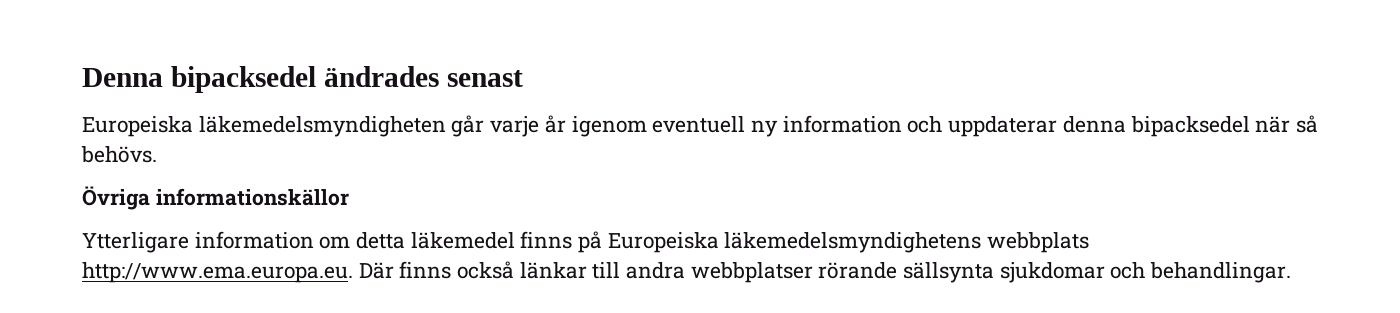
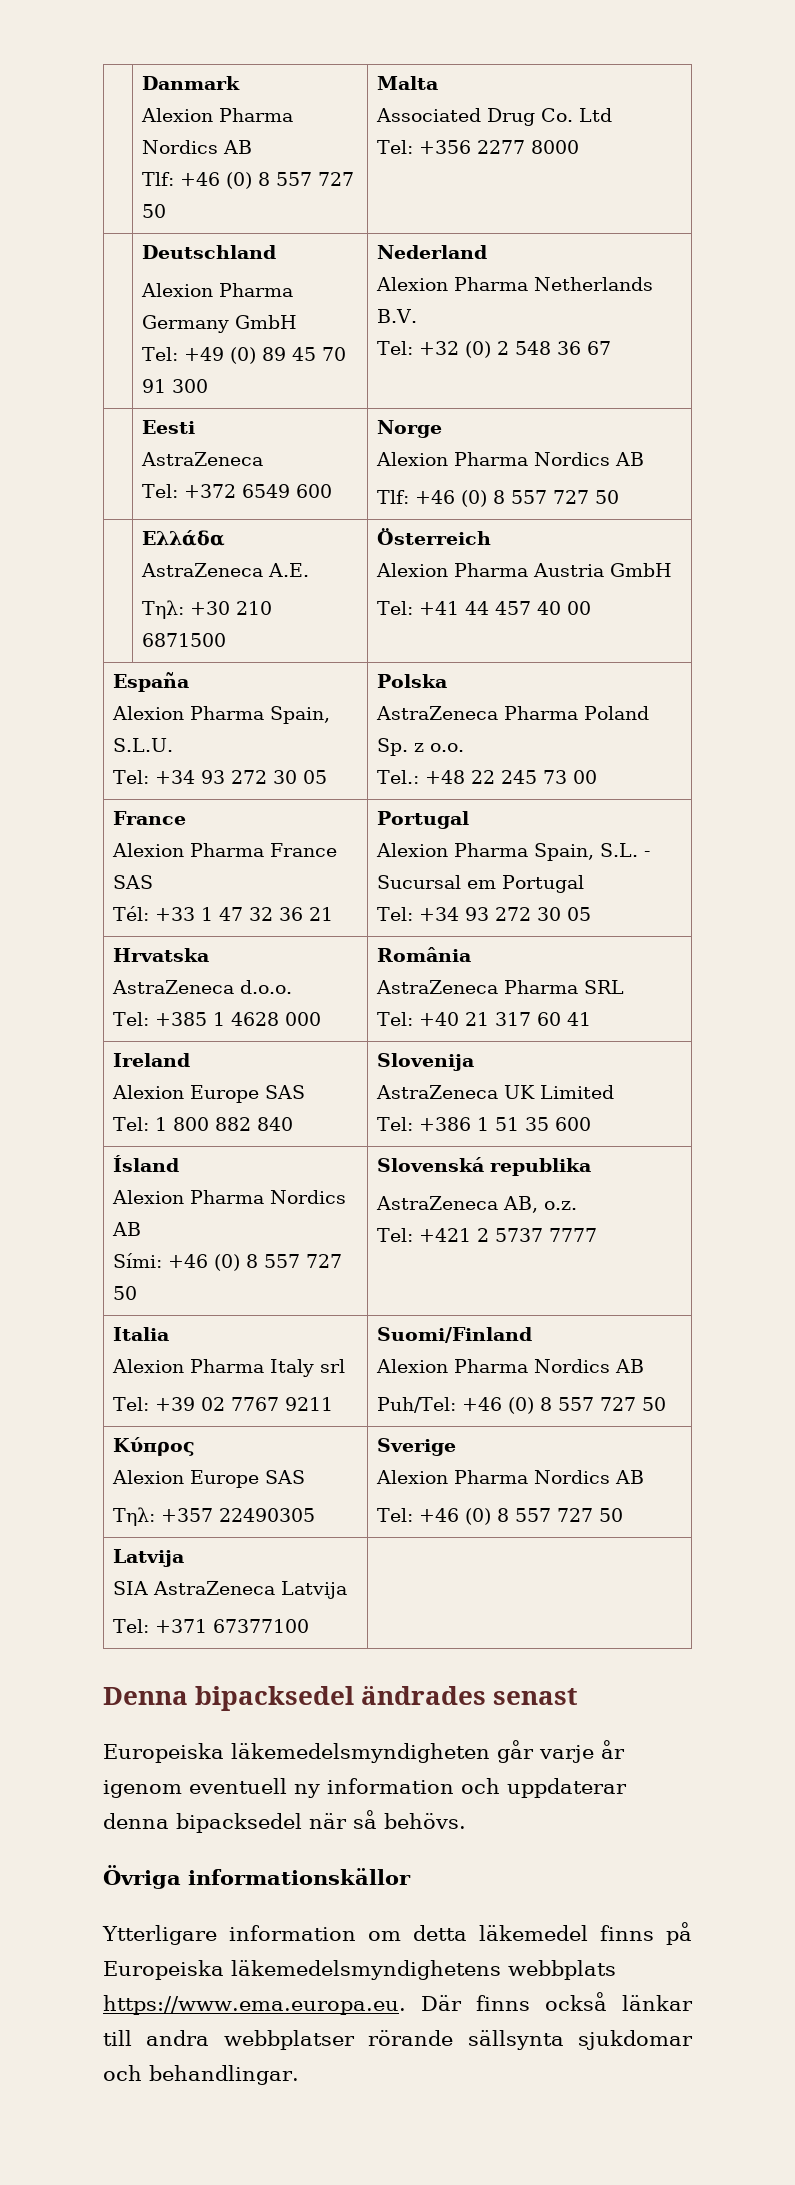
+ | Danmark
+ Alexion Pharma Nordics AB
+ Tlf: +46 (0) 8 557 727 50 | Malta
+ Associated Drug Co. Ltd
+ Tel: +356 2277 8000
+ | Deutschland
+ Alexion Pharma Germany GmbH
+ Tel: +49 (0) 89 45 70 91 300 | Nederland
+ Alexion Pharma Netherlands B.V.
+ Tel: +32 (0) 2 548 36 67
+ | Eesti
+ AstraZeneca
+ Tel: +372 6549 600 | Norge
+ Alexion Pharma Nordics AB
+ Tlf: +46 (0) 8 557 727 50
+ | Ελλάδα
+ AstraZeneca A.E.
+ Τηλ: +30 210 6871500 | Österreich
+ Alexion Pharma Austria GmbH
+ Tel: +41 44 457 40 00
+ España
+ Alexion Pharma Spain, S.L.U.
+ Tel: +34 93 272 30 05 | Polska
+ AstraZeneca Pharma Poland Sp. z o.o.
+ Tel.: +48 22 245 73 00
+ France
+ Alexion Pharma France SAS
+ Tél: +33 1 47 32 36 21 | Portugal
+ Alexion Pharma Spain, S.L. - Sucursal em Portugal
+ Tel: +34 93 272 30 05
+ Hrvatska
+ AstraZeneca d.o.o.
+ Tel: +385 1 4628 000 | România
+ AstraZeneca Pharma SRL
+ Tel: +40 21 317 60 41
+ Ireland
+ Alexion Europe SAS
+ Tel: 1 800 882 840 | Slovenija
+ AstraZeneca UK Limited
+ Tel: +386 1 51 35 600
+ Ísland
+ Alexion Pharma Nordics AB
+ Sími: +46 (0) 8 557 727 50 | Slovenská republika
+ AstraZeneca AB, o.z.
+ Tel: +421 2 5737 7777
+ Italia
+ Alexion Pharma Italy srl
+ Tel: +39 02 7767 9211 | Suomi/Finland
+ Alexion Pharma Nordics AB
+ Puh/Tel: +46 (0) 8 557 727 50
+ Κύπρος
+ Alexion Europe SAS
+ Τηλ: +357 22490305 | Sverige
+ Alexion Pharma Nordics AB
+ Tel: +46 (0) 8 557 727 50
+ Latvija
+ SIA AstraZeneca Latvija
+ Tel: +371 67377100 |
- Ytterligare information om detta läkemedel finns på Europeiska läkemedelsmyndighetens webbplats http://www.ema.europa.eu. Där finns också länkar till andra webbplatser rörande sällsynta sjukdomar och behandlingar.
+ Ytterligare information om detta läkemedel finns på Europeiska läkemedelsmyndighetens webbplats https://www.ema.europa.eu. Där finns också länkar till andra webbplatser rörande sällsynta sjukdomar och behandlingar.

